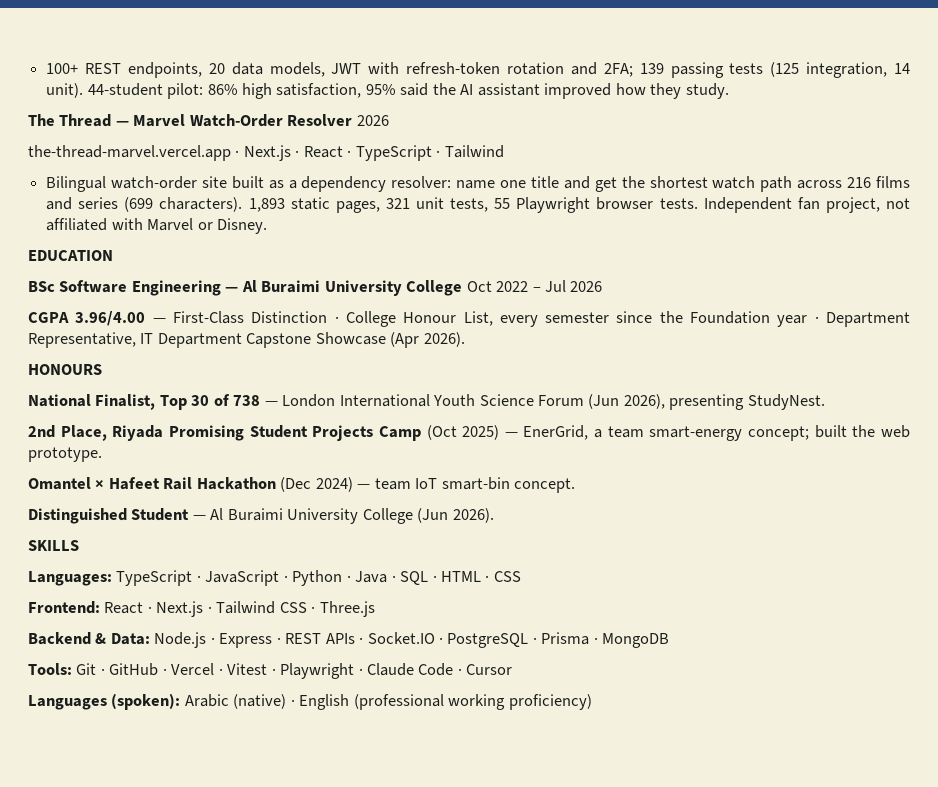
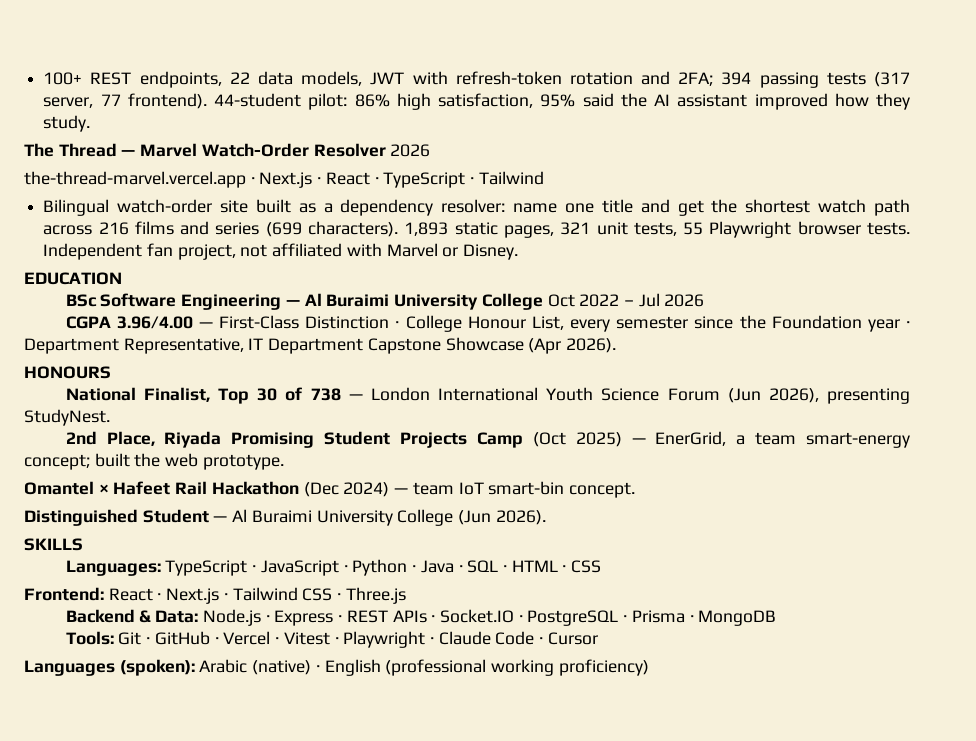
- 100+ REST endpoints, 20 data models, JWT with refresh-token rotation and 2FA; 139 passing tests (125 integration, 14 unit).
+ 100+ REST endpoints, 22 data models, JWT with refresh-token rotation and 2FA; 394 passing tests (317 server, 77 frontend).

